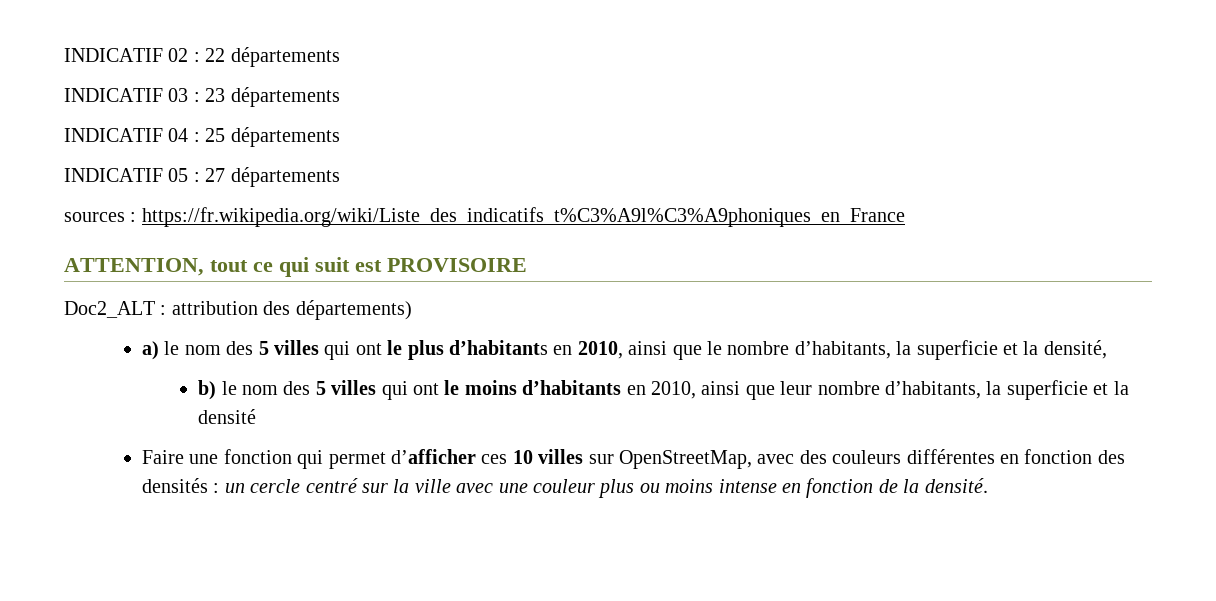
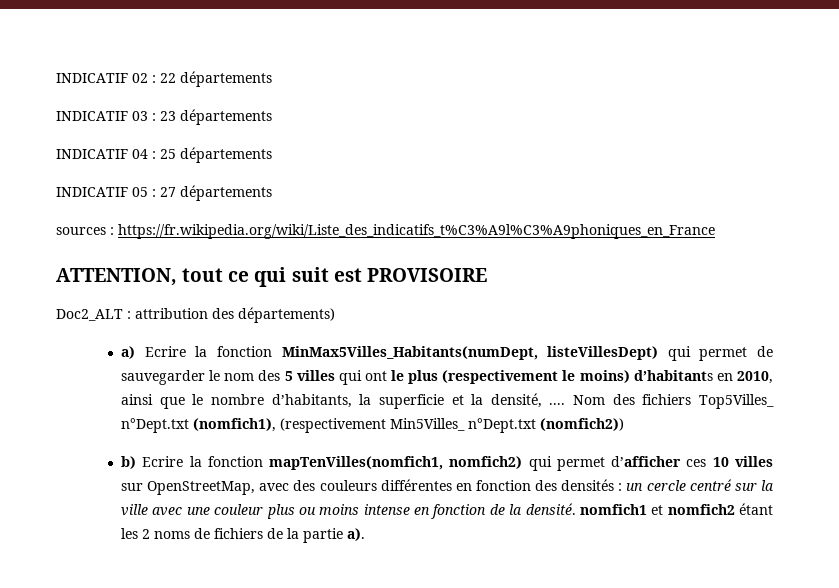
- a) le nom des 5 villes qui ont le plus d’habitants en 2010, ainsi que le nombre d’habitants, la superficie et la densité,
- b) le nom des 5 villes qui ont le moins d’habitants en 2010, ainsi que leur nombre d’habitants, la superficie et la densité
- Faire une fonction qui permet d’afficher ces 10 villes sur OpenStreetMap, avec des couleurs différentes en fonction des densités : un cercle centré sur la ville avec une couleur plus ou moins intense en fonction de la densité.
+ a) Ecrire la fonction MinMax5Villes_Habitants(numDept, listeVillesDept) qui permet de sauvegarder le nom des 5 villes qui ont le plus (respectivement le moins) d’habitants en 2010, ainsi que le nombre d’habitants, la superficie et la densité, .... Nom des fichiers Top5Villes_ n°Dept.txt (nomfich1), (respectivement Min5Villes_ n°Dept.txt (nomfich2))
+ b) Ecrire la fonction mapTenVilles(nomfich1, nomfich2) qui permet d’afficher ces 10 villes sur OpenStreetMap, avec des couleurs différentes en fonction des densités : un cercle centré sur la ville avec une couleur plus ou moins intense en fonction de la densité. nomfich1 et nomfich2 étant les 2 noms de fichiers de la partie a).

